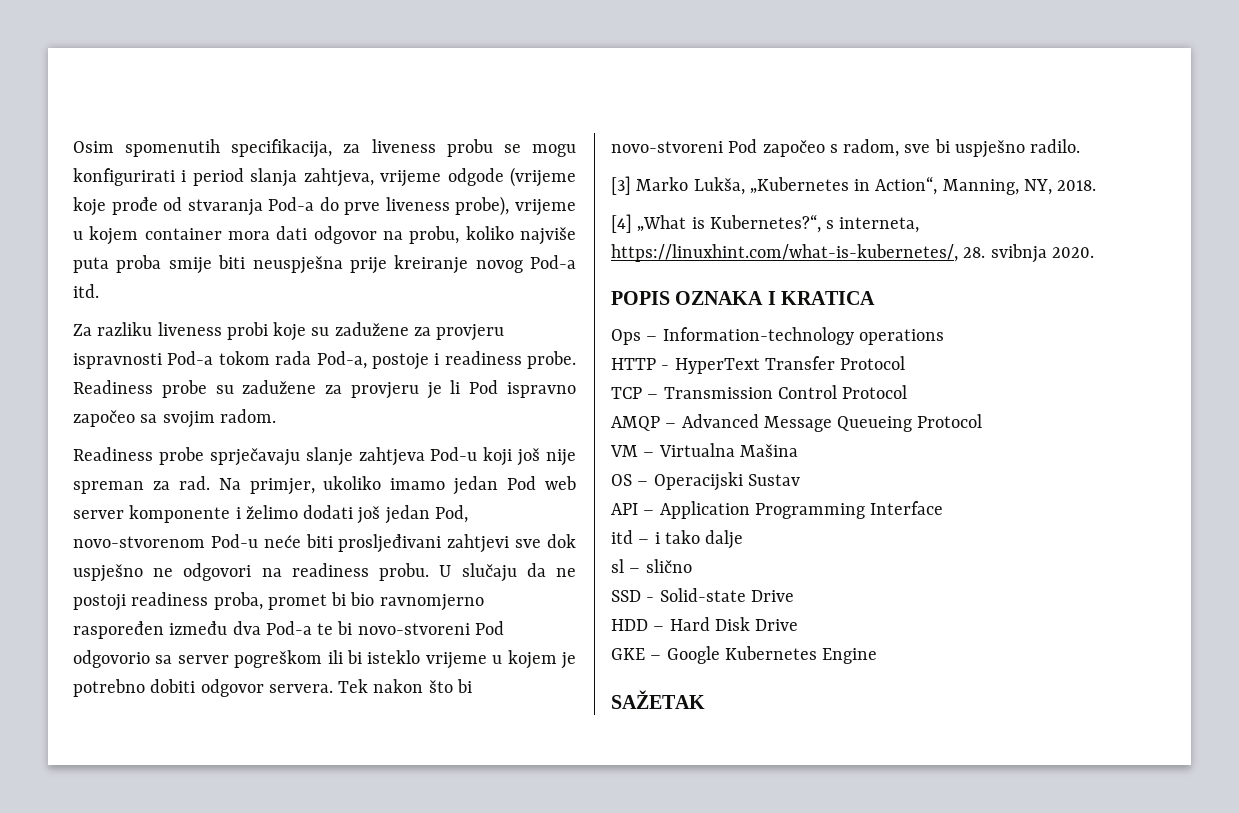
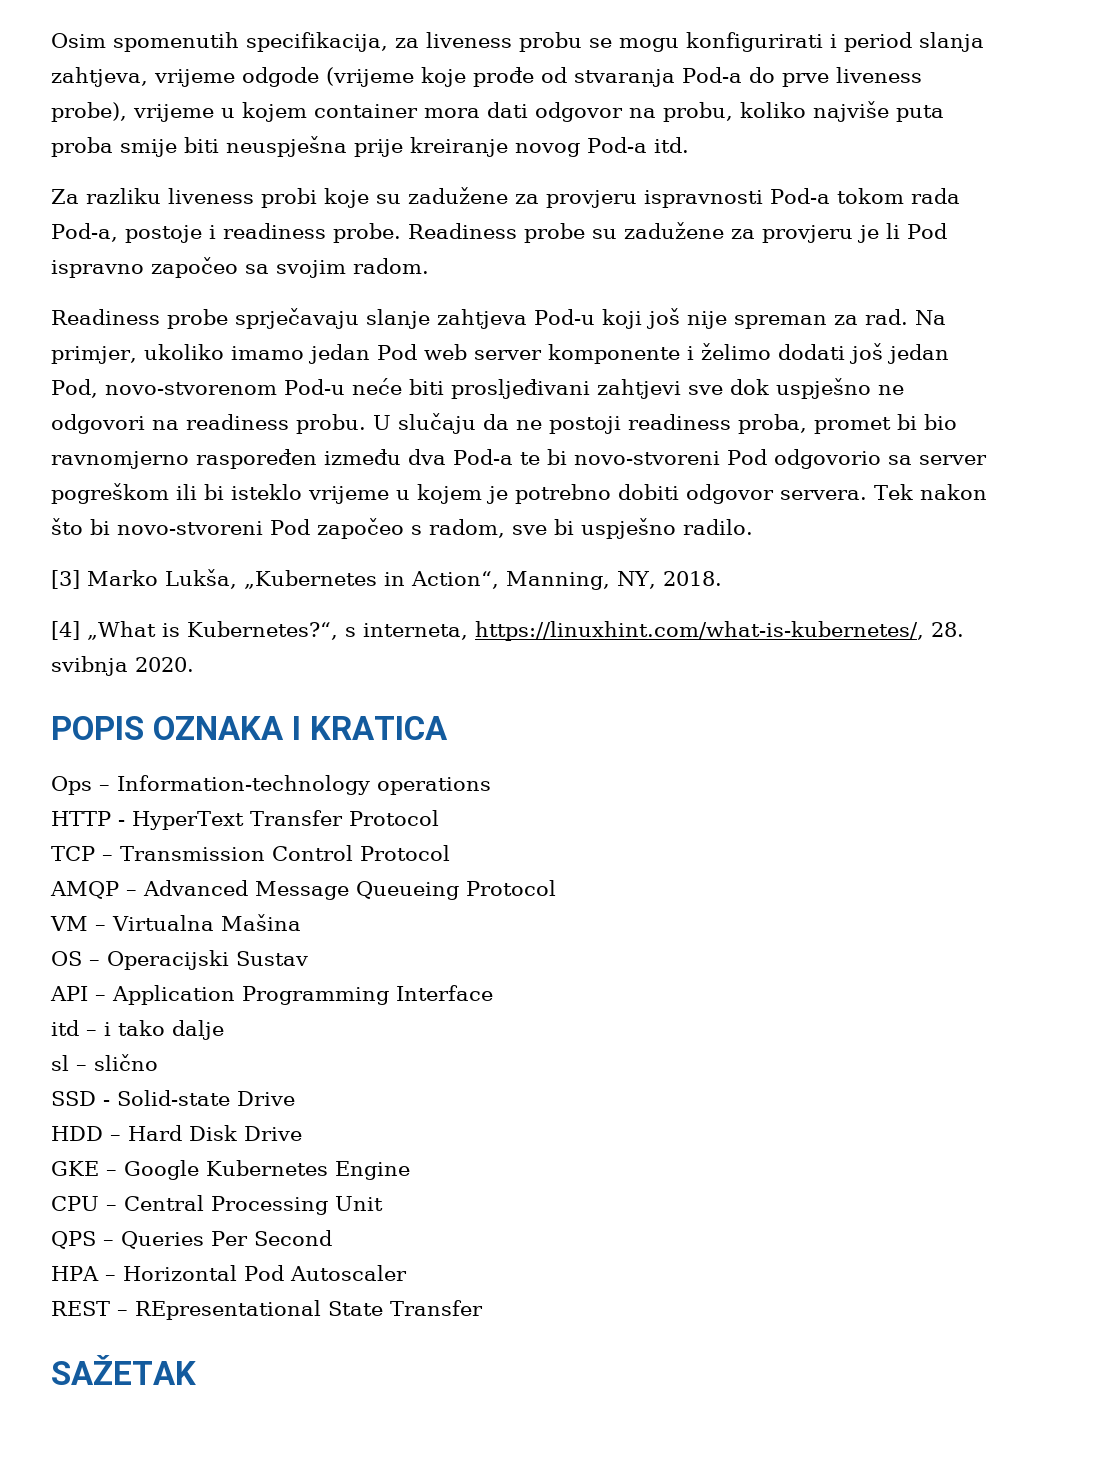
+ CPU – Central Processing Unit
+ QPS – Queries Per Second
+ HPA – Horizontal Pod Autoscaler
+ REST – REpresentational State Transfer

